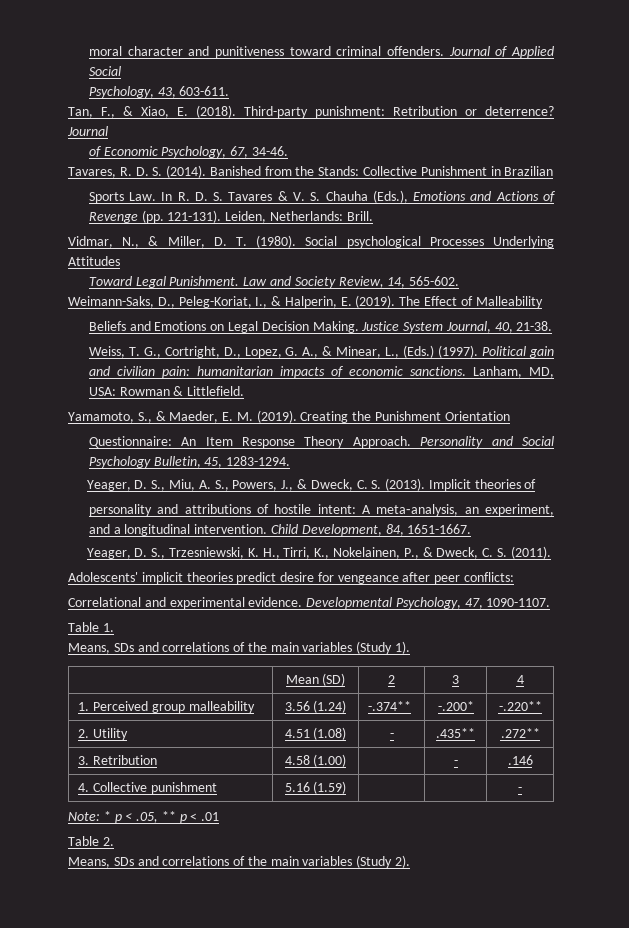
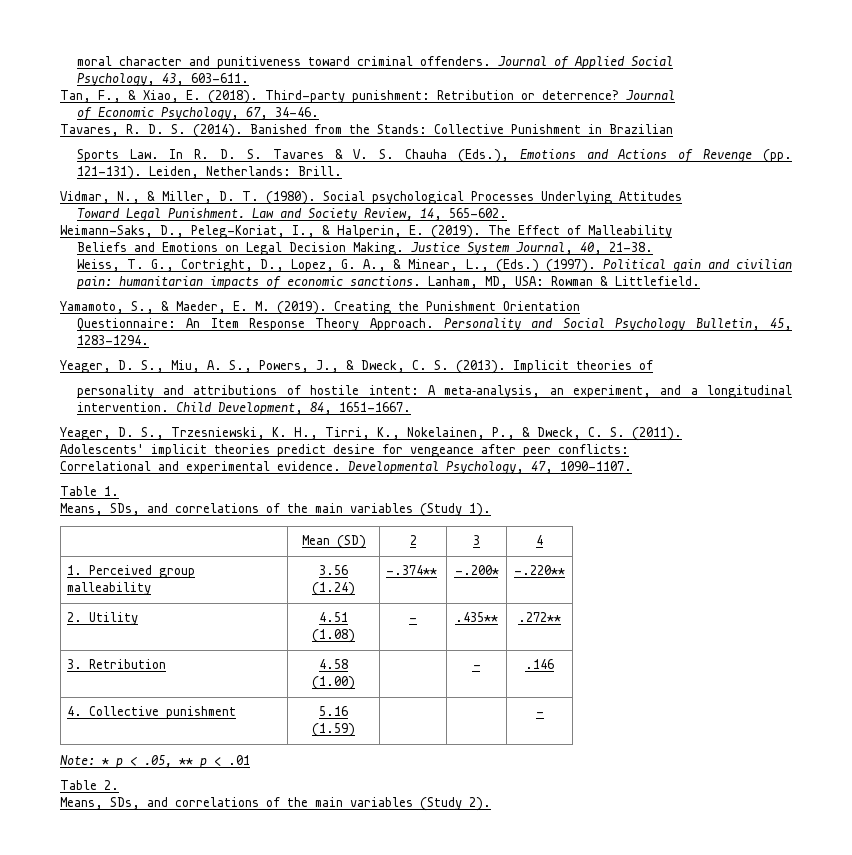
- Means, SDs and correlations of the main variables (Study 1).
+ Means, SDs, and correlations of the main variables (Study 1).
- Means, SDs and correlations of the main variables (Study 2).
+ Means, SDs, and correlations of the main variables (Study 2).

